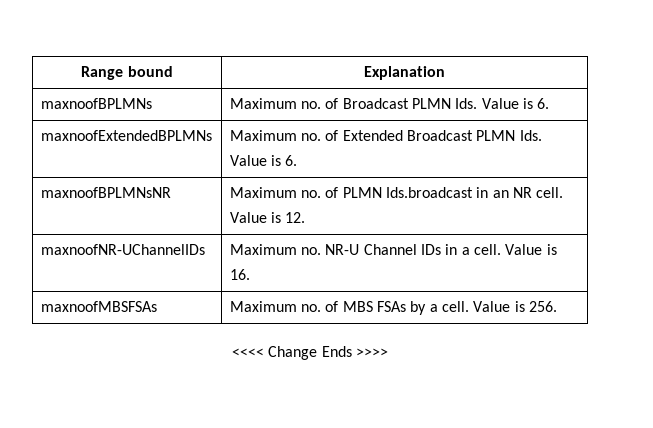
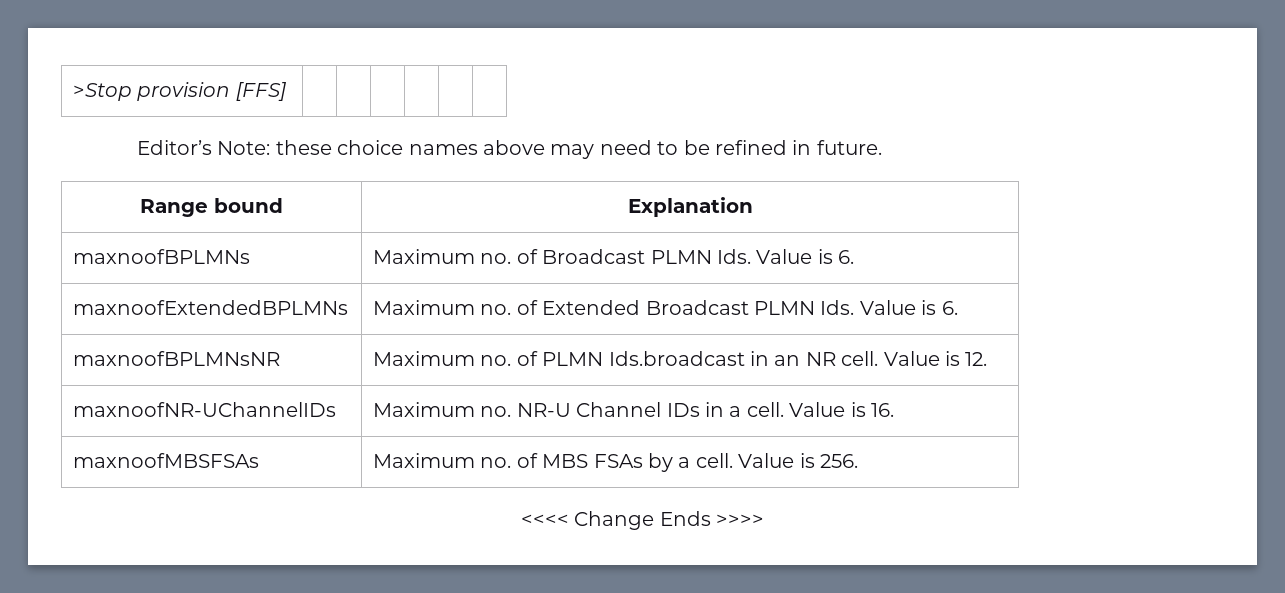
+ >Stop provision [FFS] | | | | | |
+ Editor’s Note: these choice names above may need to be refined in future.

